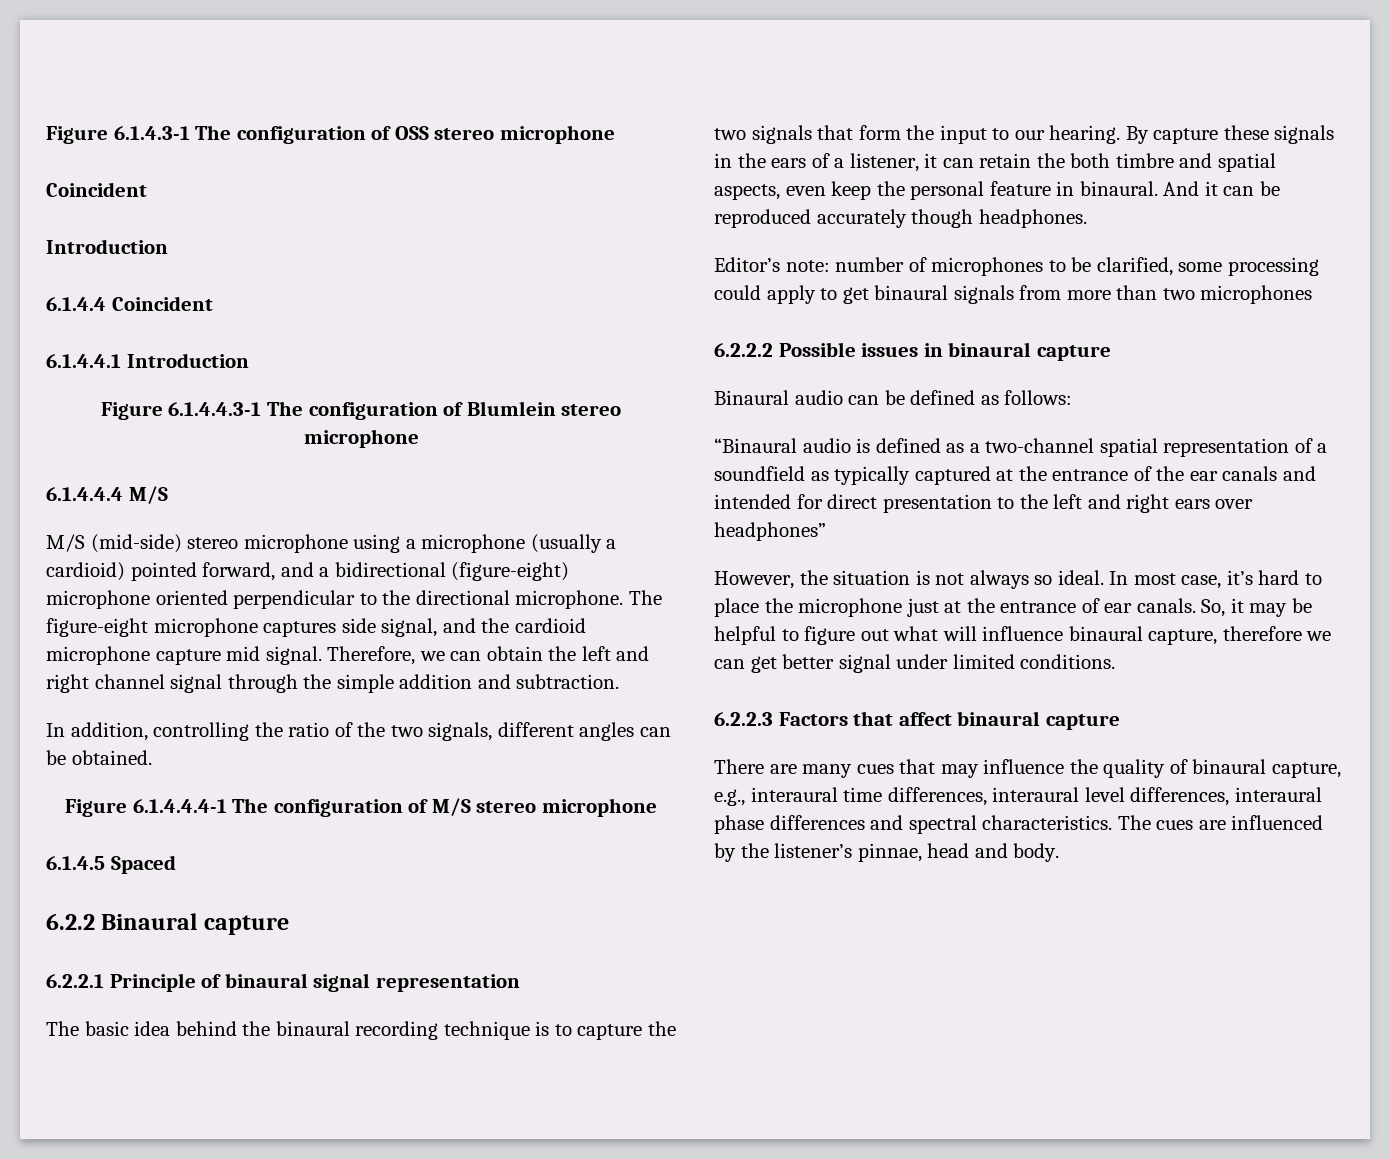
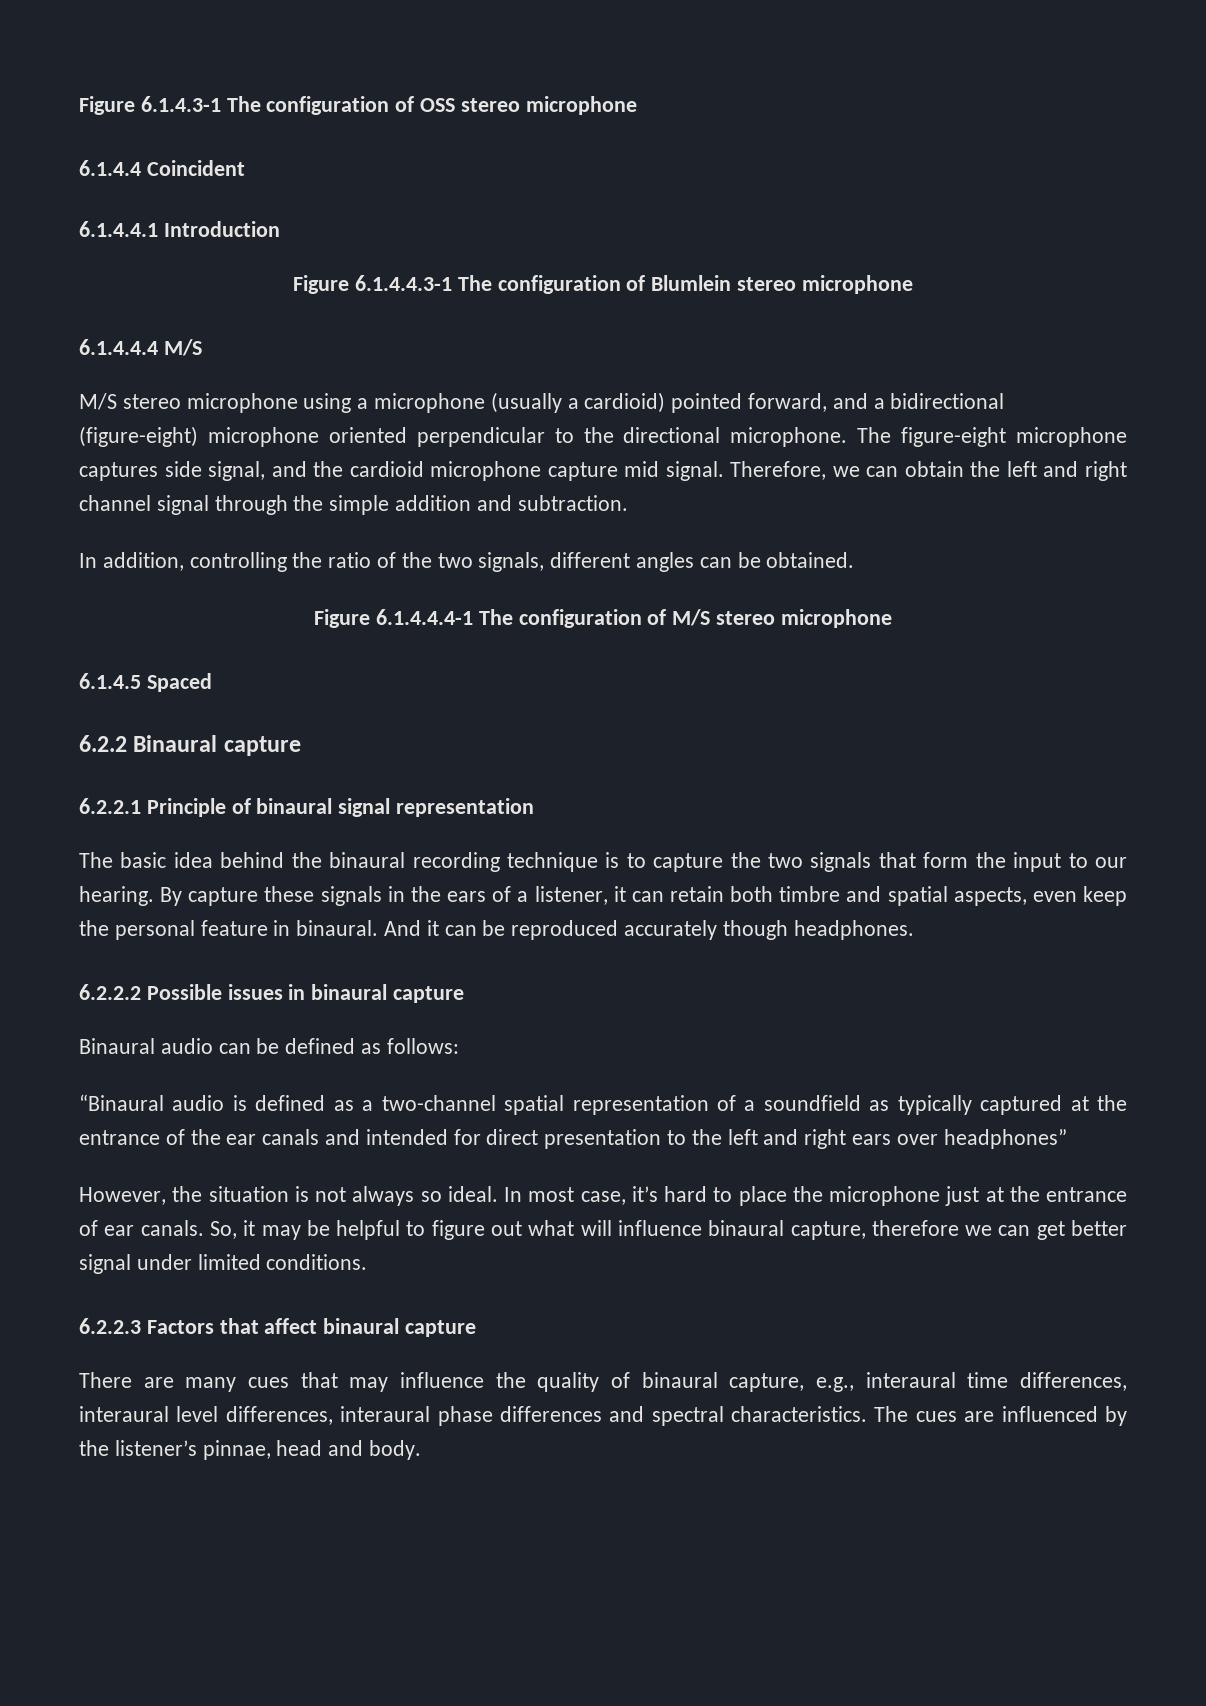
  Figure 6.1.4.3-1 The configuration of OSS stereo microphone
- Coincident
- Introduction
- M/S (mid-side) stereo microphone using a microphone (usually a cardioid) pointed forward, and a bidirectional (figure-eight) microphone oriented perpendicular to the directional microphone.
+ M/S stereo microphone using a microphone (usually a cardioid) pointed forward, and a bidirectional (figure-eight) microphone oriented perpendicular to the directional microphone.
- By capture these signals in the ears of a listener, it can retain the both timbre and spatial aspects, even keep the personal feature in binaural.
+ By capture these signals in the ears of a listener, it can retain both timbre and spatial aspects, even keep the personal feature in binaural.
- Editor’s note: number of microphones to be clarified, some processing could apply to get binaural signals from more than two microphones

